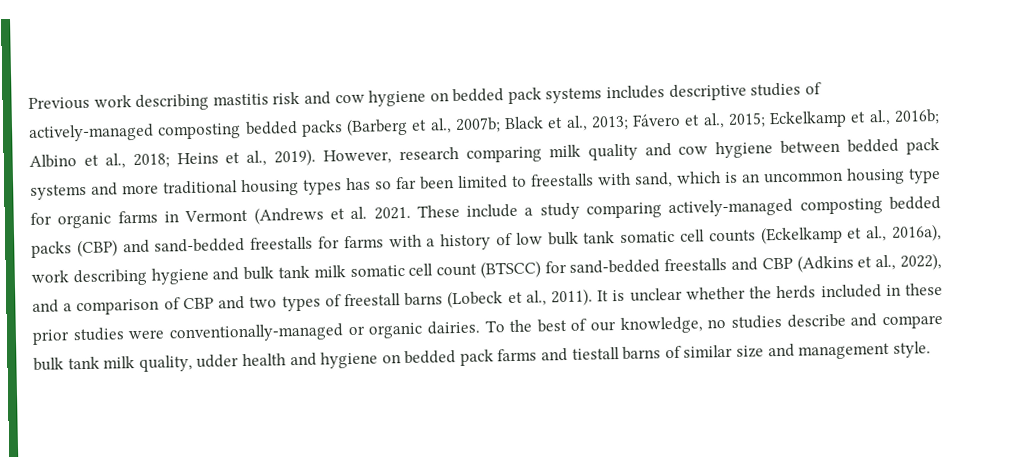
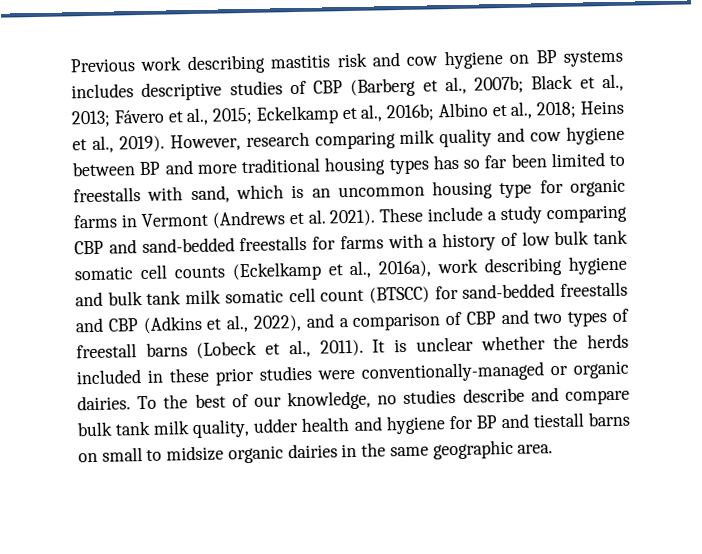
- Previous work describing mastitis risk and cow hygiene on bedded pack systems includes descriptive studies of actively-managed composting bedded packs (Barberg et al., 2007b; Black et al., 2013; Fávero et al., 2015; Eckelkamp et al., 2016b; Albino et al., 2018; Heins et al., 2019).
+ Previous work describing mastitis risk and cow hygiene on BP systems includes descriptive studies of CBP (Barberg et al., 2007b; Black et al., 2013; Fávero et al., 2015; Eckelkamp et al., 2016b; Albino et al., 2018; Heins et al., 2019).
- However, research comparing milk quality and cow hygiene between bedded pack systems and more traditional housing types has so far been limited to freestalls with sand, which is an uncommon housing type for organic farms in Vermont (Andrews et al. 2021.
+ However, research comparing milk quality and cow hygiene between BP and more traditional housing types has so far been limited to freestalls with sand, which is an uncommon housing type for organic farms in Vermont (Andrews et al. 2021).
- These include a study comparing actively-managed composting bedded packs (CBP) and sand-bedded freestalls for farms with a history of low bulk tank somatic cell counts (Eckelkamp et al., 2016a), work describing hygiene and bulk tank milk somatic cell count (BTSCC) for sand-bedded freestalls and CBP (Adkins et al., 2022), and a comparison of CBP and two types of freestall barns (Lobeck et al., 2011).
+ These include a study comparing CBP and sand-bedded freestalls for farms with a history of low bulk tank somatic cell counts (Eckelkamp et al., 2016a), work describing hygiene and bulk tank milk somatic cell count (BTSCC) for sand-bedded freestalls and CBP (Adkins et al., 2022), and a comparison of CBP and two types of freestall barns (Lobeck et al., 2011).
- To the best of our knowledge, no studies describe and compare bulk tank milk quality, udder health and hygiene on bedded pack farms and tiestall barns of similar size and management style.
+ To the best of our knowledge, no studies describe and compare bulk tank milk quality, udder health and hygiene for BP and tiestall barns on small to midsize organic dairies in the same geographic area.

